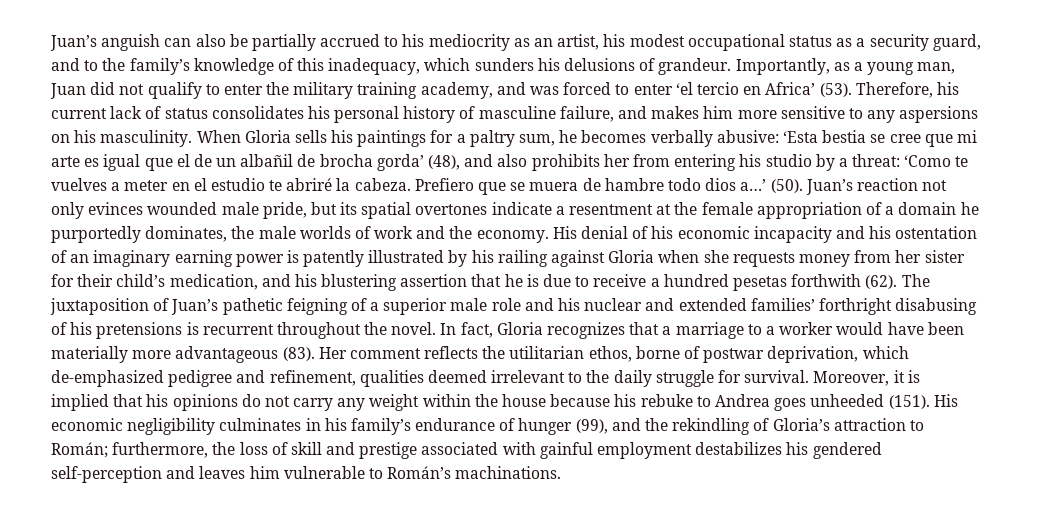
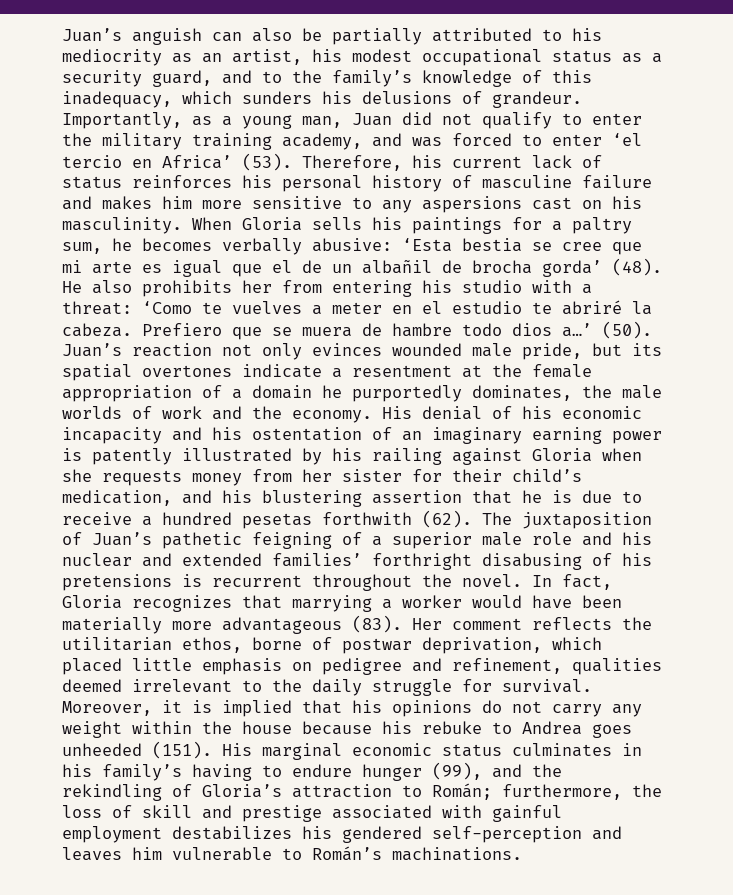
- Juan’s anguish can also be partially accrued to his mediocrity as an artist, his modest occupational status as a security guard, and to the family’s knowledge of this inadequacy, which sunders his delusions of grandeur.
+ Juan’s anguish can also be partially attributed to his mediocrity as an artist, his modest occupational status as a security guard, and to the family’s knowledge of this inadequacy, which sunders his delusions of grandeur.
- Therefore, his current lack of status consolidates his personal history of masculine failure, and makes him more sensitive to any aspersions on his masculinity.
+ Therefore, his current lack of status reinforces his personal history of masculine failure and makes him more sensitive to any aspersions cast on his masculinity.
- When Gloria sells his paintings for a paltry sum, he becomes verbally abusive: ‘Esta bestia se cree que mi arte es igual que el de un albañil de brocha gorda’ (48), and also prohibits her from entering his studio by a threat: ‘Como te vuelves a meter en el estudio te abriré la cabeza.
+ When Gloria sells his paintings for a paltry sum, he becomes verbally abusive: ‘Esta bestia se cree que mi arte es igual que el de un albañil de brocha gorda’ (48). He also prohibits her from entering his studio with a threat: ‘Como te vuelves a meter en el estudio te abriré la cabeza.
- In fact, Gloria recognizes that a marriage to a worker would have been materially more advantageous (83).
+ In fact, Gloria recognizes that marrying a worker would have been materially more advantageous (83).
- Her comment reflects the utilitarian ethos, borne of postwar deprivation, which de-emphasized pedigree and refinement, qualities deemed irrelevant to the daily struggle for survival.
+ Her comment reflects the utilitarian ethos, borne of postwar deprivation, which placed little emphasis on pedigree and refinement, qualities deemed irrelevant to the daily struggle for survival.
- His economic negligibility culminates in his family’s endurance of hunger (99), and the rekindling of Gloria’s attraction to Román; furthermore, the loss of skill and prestige associated with gainful employment destabilizes his gendered self-perception and leaves him vulnerable to Román’s machinations.
+ His marginal economic status culminates in his family’s having to endure hunger (99), and the rekindling of Gloria’s attraction to Román; furthermore, the loss of skill and prestige associated with gainful employment destabilizes his gendered self-perception and leaves him vulnerable to Román’s machinations.

